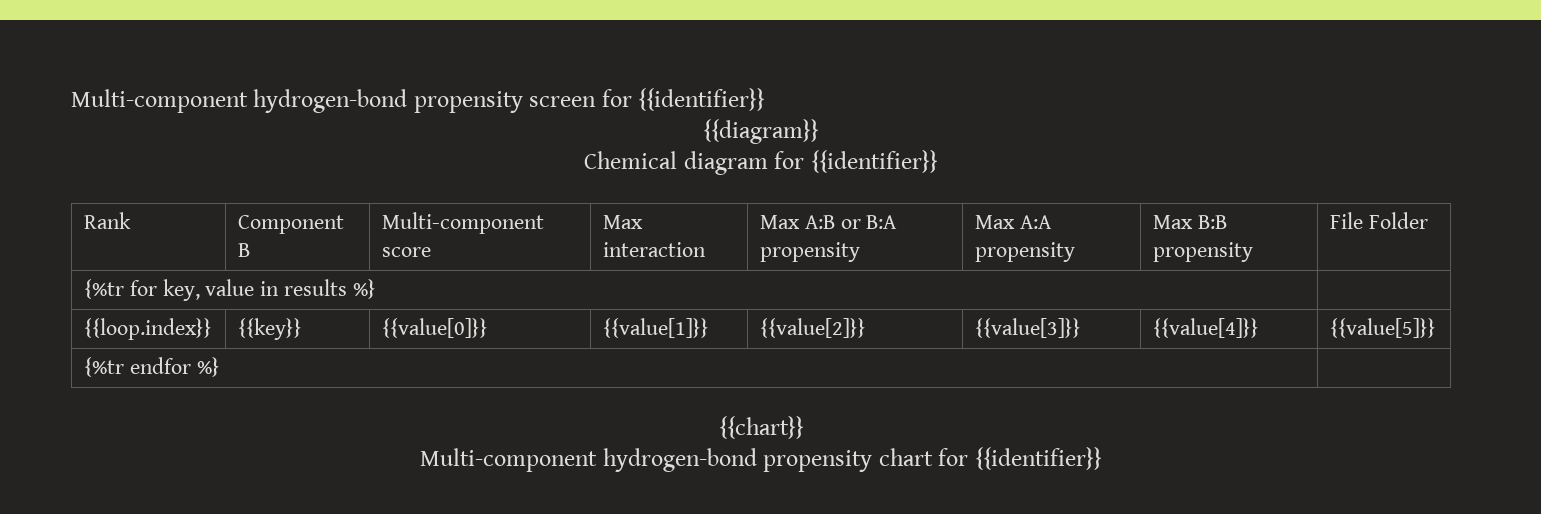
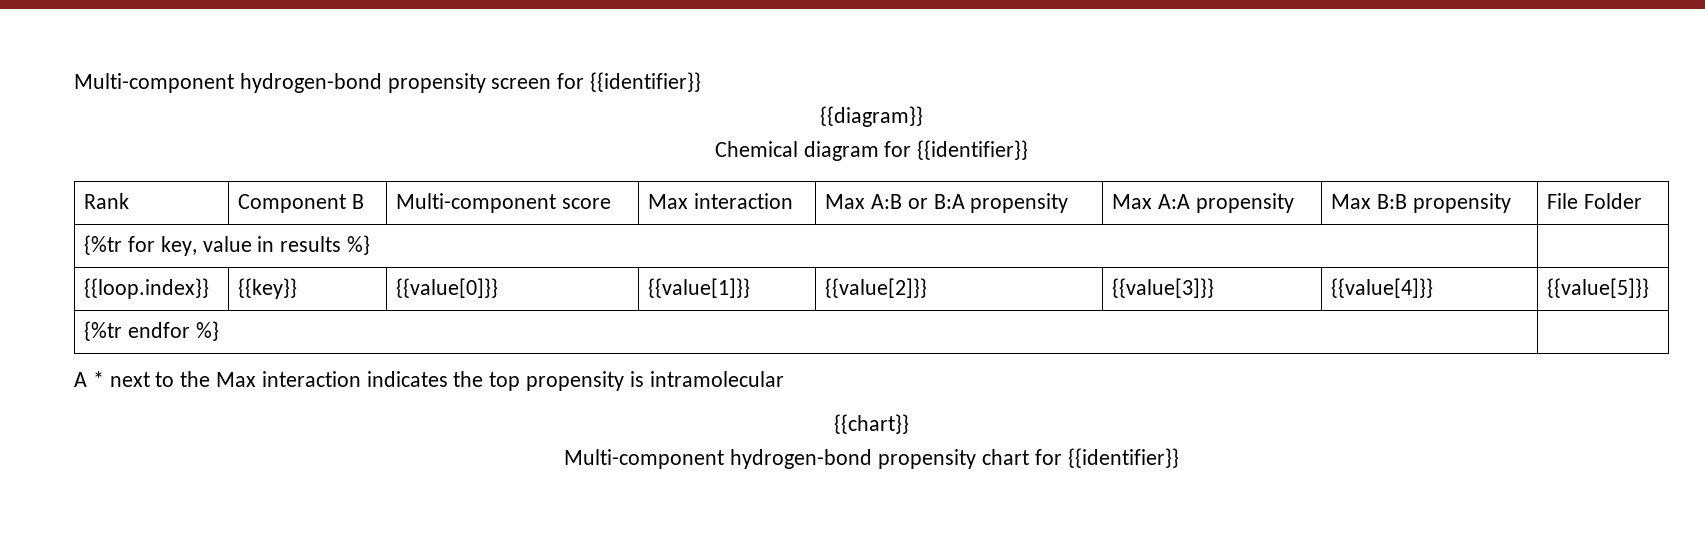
+ A * next to the Max interaction indicates the top propensity is intramolecular

